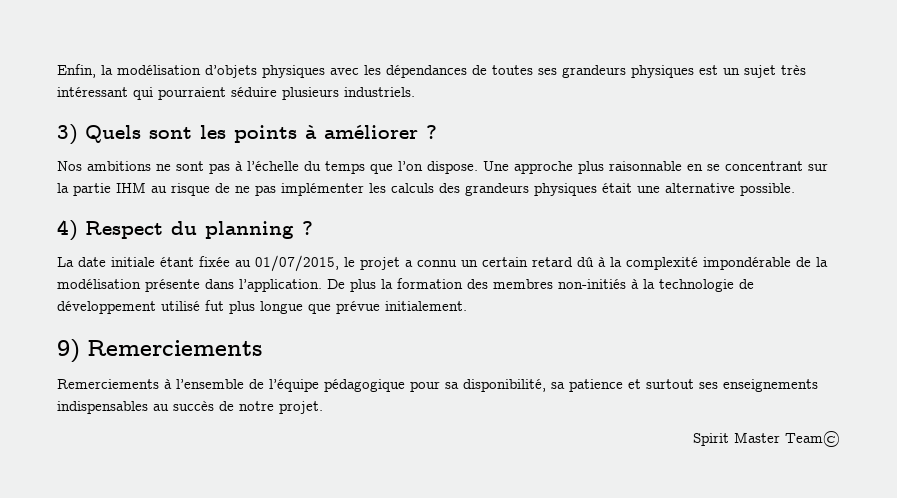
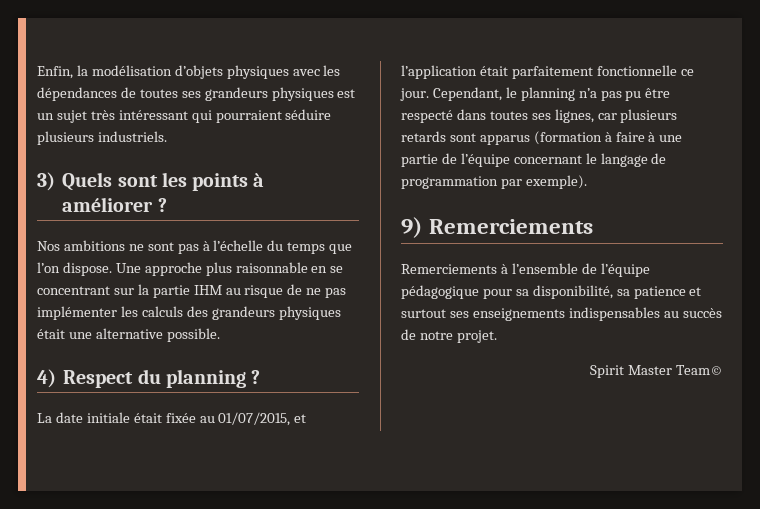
- La date initiale étant fixée au 01/07/2015, le projet a connu un certain retard dû à la complexité impondérable de la modélisation présente dans l’application. De plus la formation des membres non-initiés à la technologie de développement utilisé fut plus longue que prévue initialement.
+ La date initiale était fixée au 01/07/2015, et l’application était parfaitement fonctionnelle ce jour. Cependant, le planning n’a pas pu être respecté dans toutes ses lignes, car plusieurs retards sont apparus (formation à faire à une partie de l’équipe concernant le langage de programmation par exemple).

